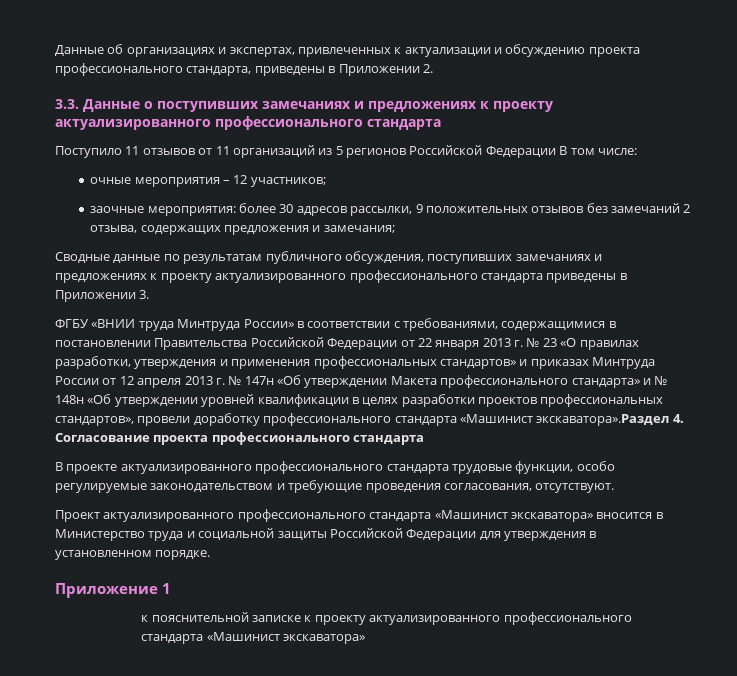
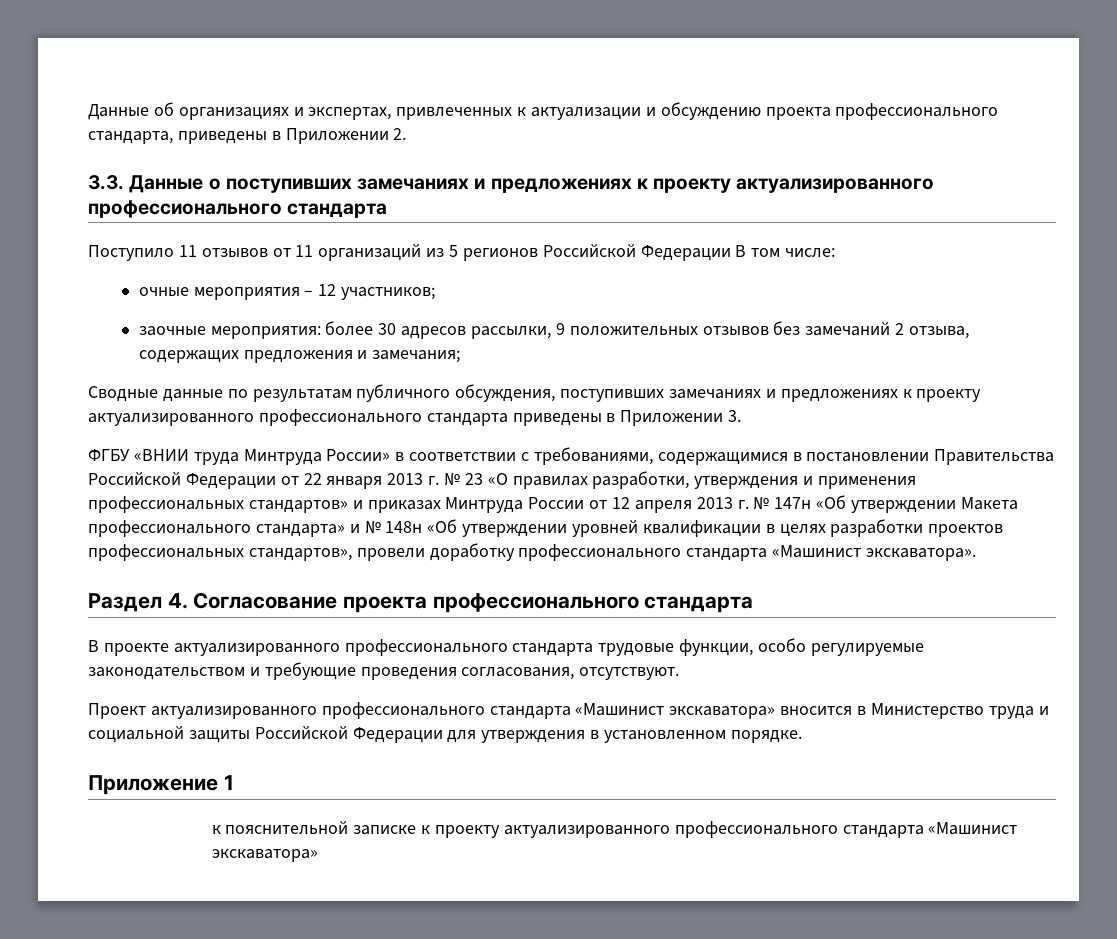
- ФГБУ «ВНИИ труда Минтруда России» в соответствии с требованиями, содержащимися в постановлении Правительства Российской Федерации от 22 января 2013 г. № 23 «О правилах разработки, утверждения и применения профессиональных стандартов» и приказах Минтруда России от 12 апреля 2013 г. № 147н «Об утверждении Макета профессионального стандарта» и № 148н «Об утверждении уровней квалификации в целях разработки проектов профессиональных стандартов», провели доработку профессионального стандарта «Машинист экскаватора».Раздел 4. Согласование проекта профессионального стандарта
+ ФГБУ «ВНИИ труда Минтруда России» в соответствии с требованиями, содержащимися в постановлении Правительства Российской Федерации от 22 января 2013 г. № 23 «О правилах разработки, утверждения и применения профессиональных стандартов» и приказах Минтруда России от 12 апреля 2013 г. № 147н «Об утверждении Макета профессионального стандарта» и № 148н «Об утверждении уровней квалификации в целях разработки проектов профессиональных стандартов», провели доработку профессионального стандарта «Машинист экскаватора».
+ Раздел 4. Согласование проекта профессионального стандарта

